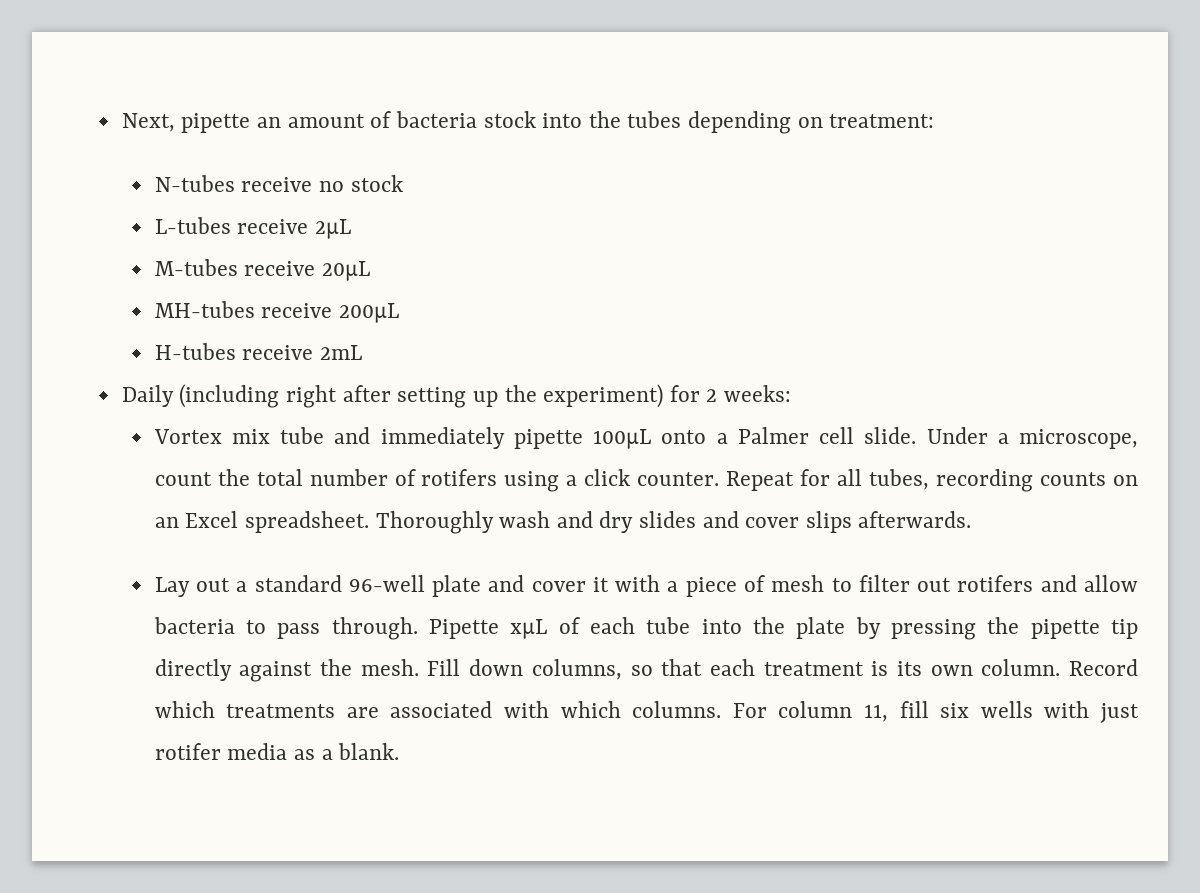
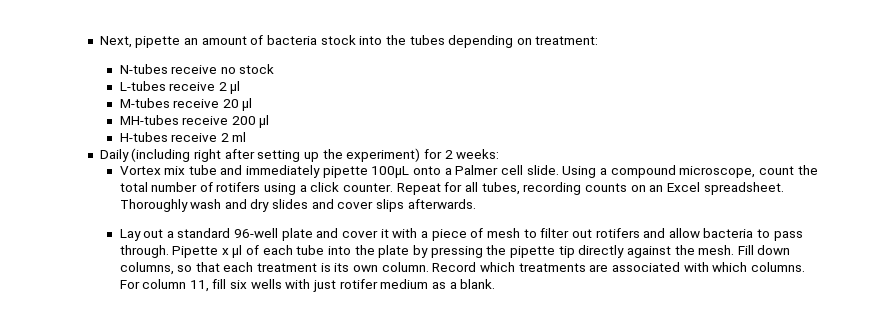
- L-tubes receive 2μL
+ L-tubes receive 2 μl
- M-tubes receive 20μL
+ M-tubes receive 20 μl
- MH-tubes receive 200μL
+ MH-tubes receive 200 μl
- H-tubes receive 2mL
+ H-tubes receive 2 ml
- Under a microscope, count the total number of rotifers using a click counter.
+ Using a compound microscope, count the total number of rotifers using a click counter.
- Pipette xμL of each tube into the plate by pressing the pipette tip directly against the mesh.
+ Pipette x μl of each tube into the plate by pressing the pipette tip directly against the mesh.
- For column 11, fill six wells with just rotifer media as a blank.
+ For column 11, fill six wells with just rotifer medium as a blank.

